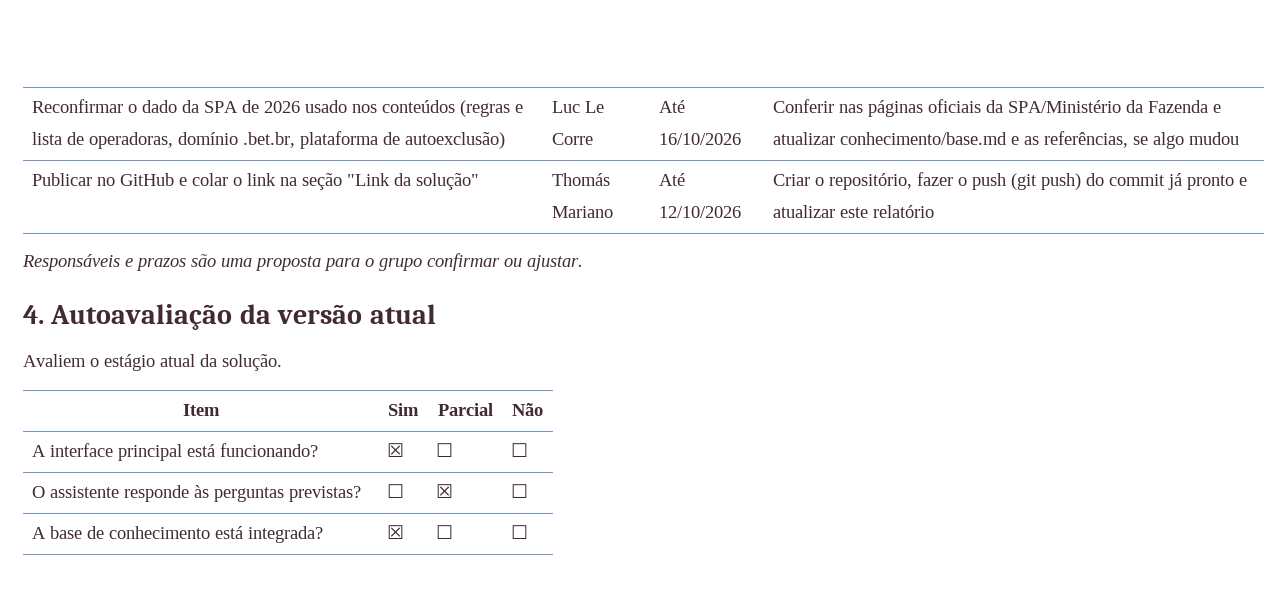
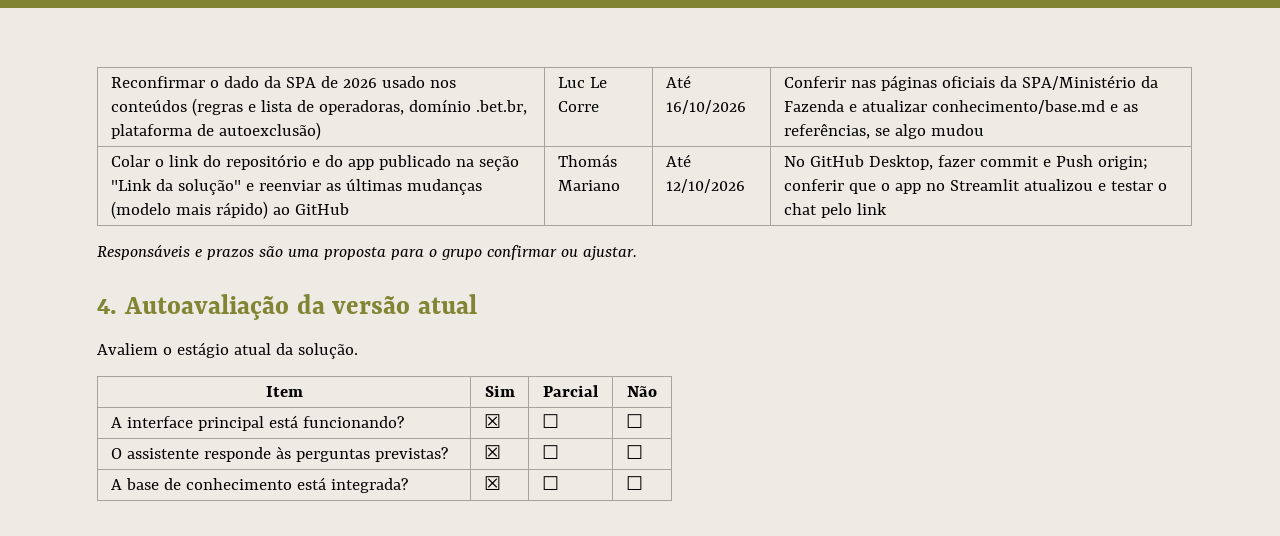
- Publicar no GitHub e colar o link na seção "Link da solução" | Thomás Mariano | Até 12/10/2026 | Criar o repositório, fazer o push (git push) do commit já pronto e atualizar este relatório
+ Colar o link do repositório e do app publicado na seção "Link da solução" e reenviar as últimas mudanças (modelo mais rápido) ao GitHub | Thomás Mariano | Até 12/10/2026 | No GitHub Desktop, fazer commit e Push origin; conferir que o app no Streamlit atualizou e testar o chat pelo link
- O assistente responde às perguntas previstas? | ☐ | ☒ | ☐
+ O assistente responde às perguntas previstas? | ☒ | ☐ | ☐

